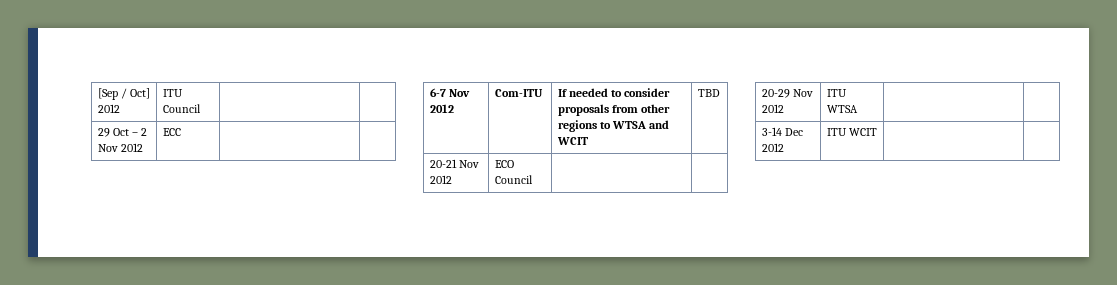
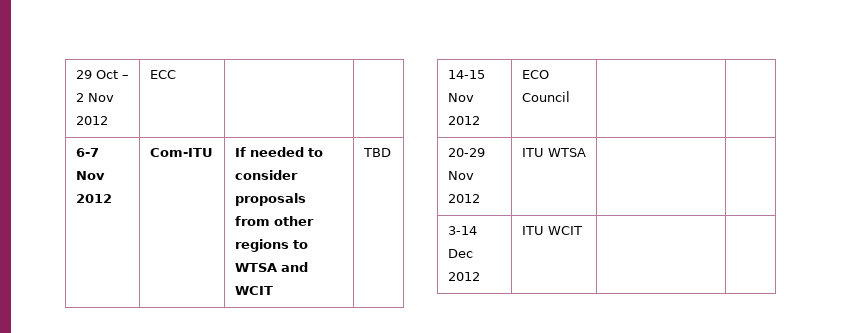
- [Sep / Oct] 2012 | ITU Council | |
- 20-21 Nov 2012 | ECO Council | |
+ 14-15 Nov 2012 | ECO Council | |

